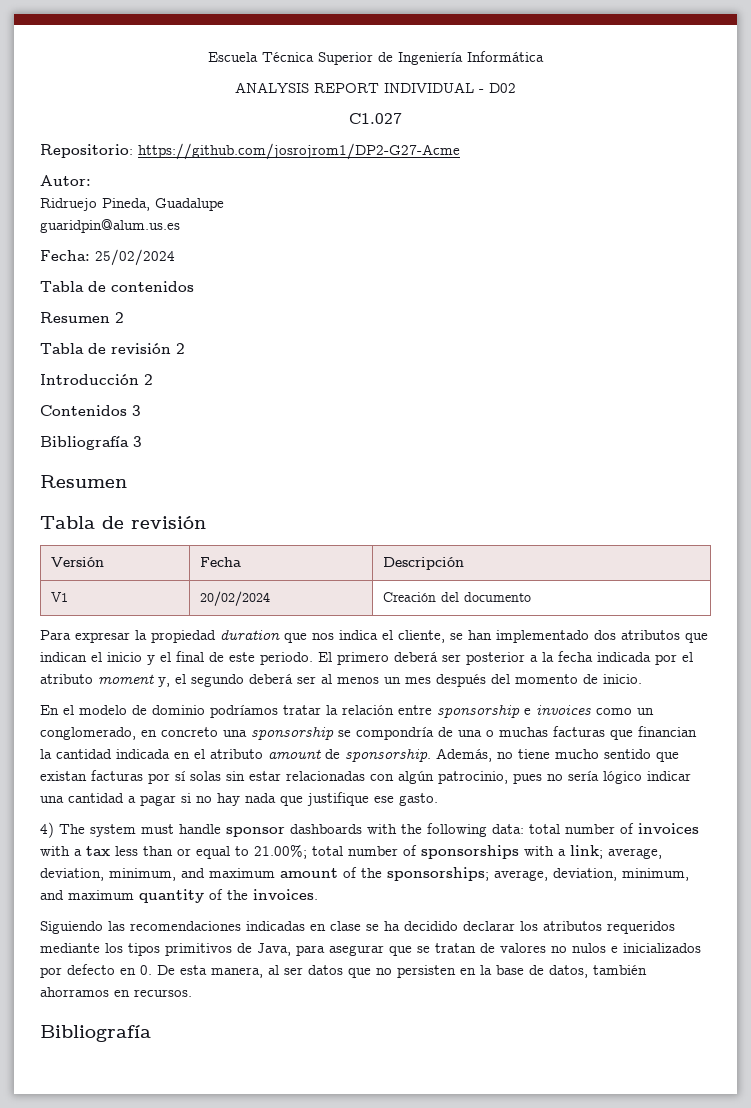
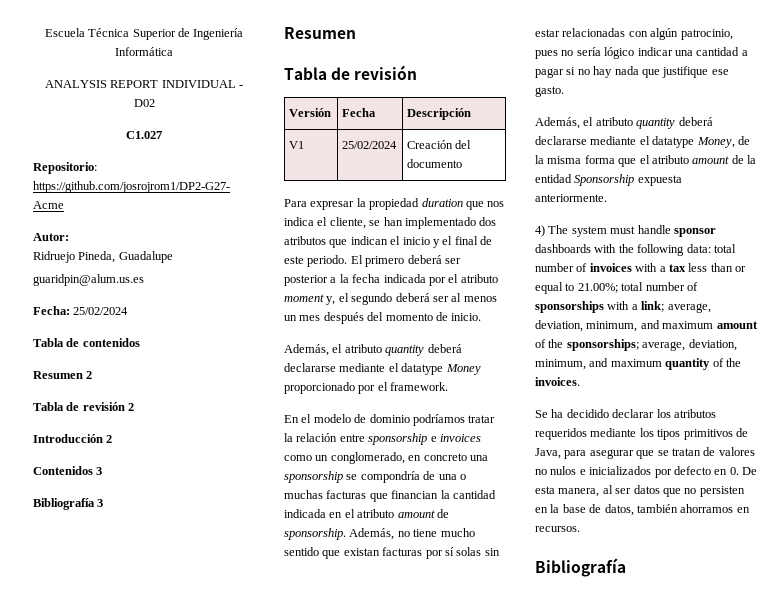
- V1 | 20/02/2024 | Creación del documento
+ V1 | 25/02/2024 | Creación del documento
+ Además, el atributo quantity deberá declararse mediante el datatype Money proporcionado por el framework.
+ Además, el atributo quantity deberá declararse mediante el datatype Money, de la misma forma que el atributo amount de la entidad Sponsorship expuesta anteriormente.
- Siguiendo las recomendaciones indicadas en clase se ha decidido declarar los atributos requeridos mediante los tipos primitivos de Java, para asegurar que se tratan de valores no nulos e inicializados por defecto en 0. De esta manera, al ser datos que no persisten en la base de datos, también ahorramos en recursos.
+ Se ha decidido declarar los atributos requeridos mediante los tipos primitivos de Java, para asegurar que se tratan de valores no nulos e inicializados por defecto en 0. De esta manera, al ser datos que no persisten en la base de datos, también ahorramos en recursos.

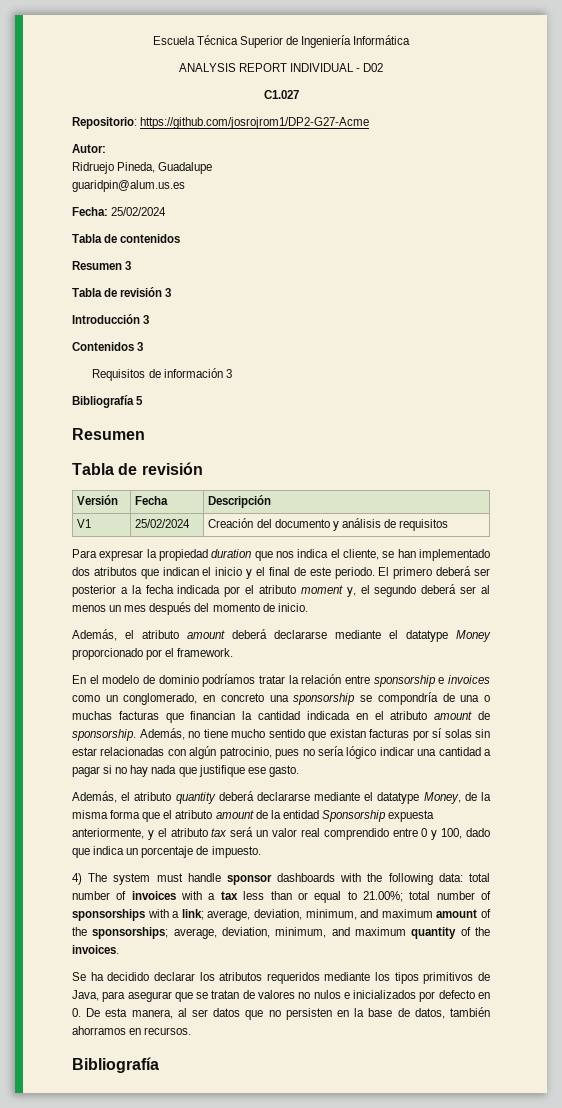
- Resumen 2
- Tabla de revisión 2
+ Resumen 3
+ Tabla de revisión 3
- Introducción 2
+ Introducción 3
- Bibliografía 3
+ Requisitos de información 3
+ Bibliografía 5
- V1 | 25/02/2024 | Creación del documento
+ V1 | 25/02/2024 | Creación del documento y análisis de requisitos
- Además, el atributo quantity deberá declararse mediante el datatype Money proporcionado por el framework.
+ Además, el atributo amount deberá declararse mediante el datatype Money proporcionado por el framework.
- Además, el atributo quantity deberá declararse mediante el datatype Money, de la misma forma que el atributo amount de la entidad Sponsorship expuesta anteriormente.
+ Además, el atributo quantity deberá declararse mediante el datatype Money, de la misma forma que el atributo amount de la entidad Sponsorship expuesta anteriormente, y el atributo tax será un valor real comprendido entre 0 y 100, dado que indica un porcentaje de impuesto.

